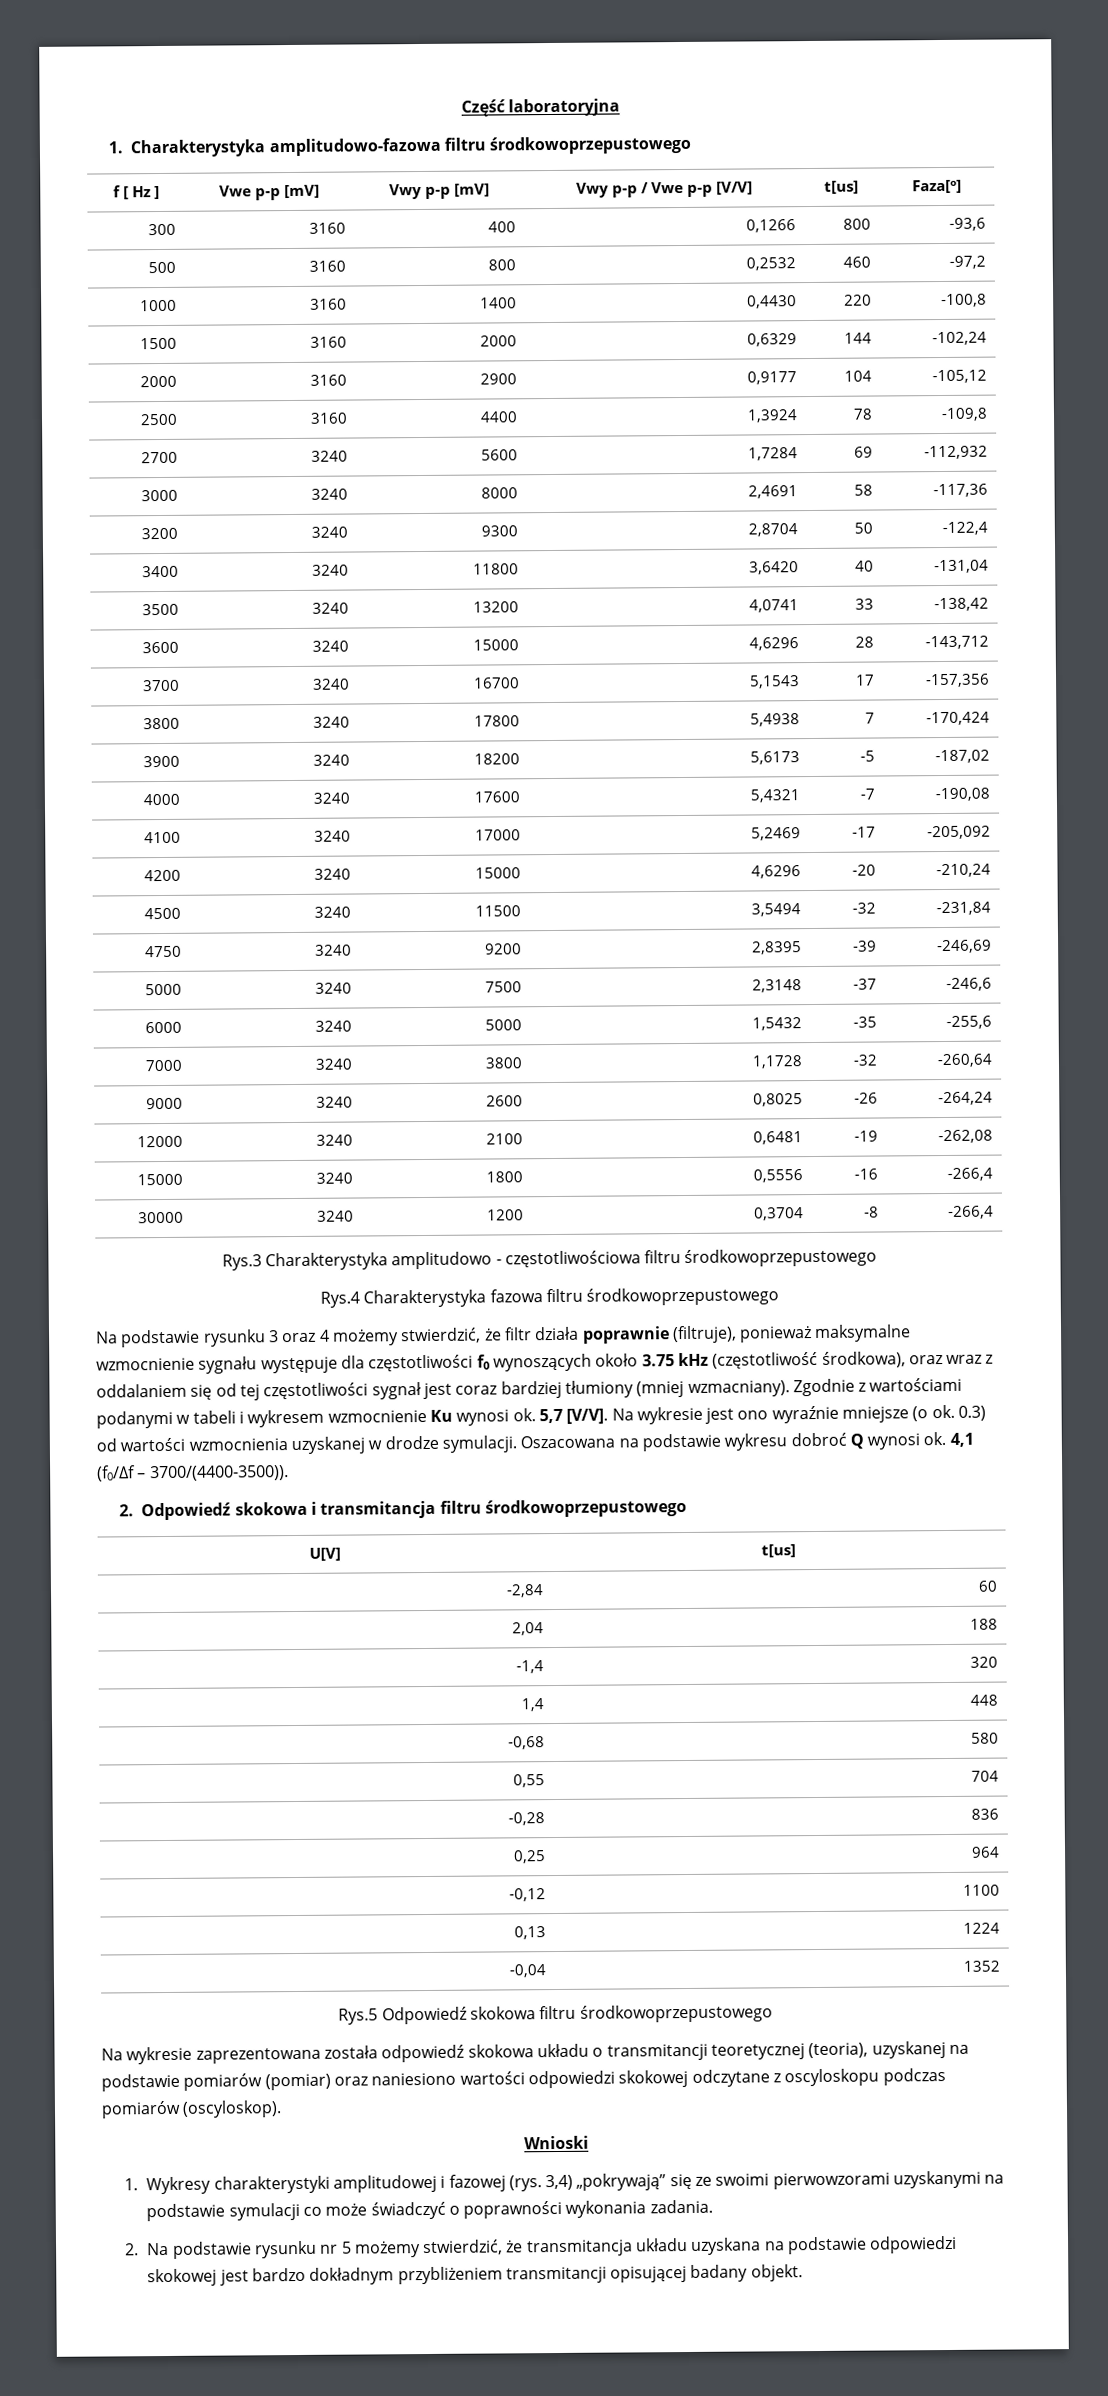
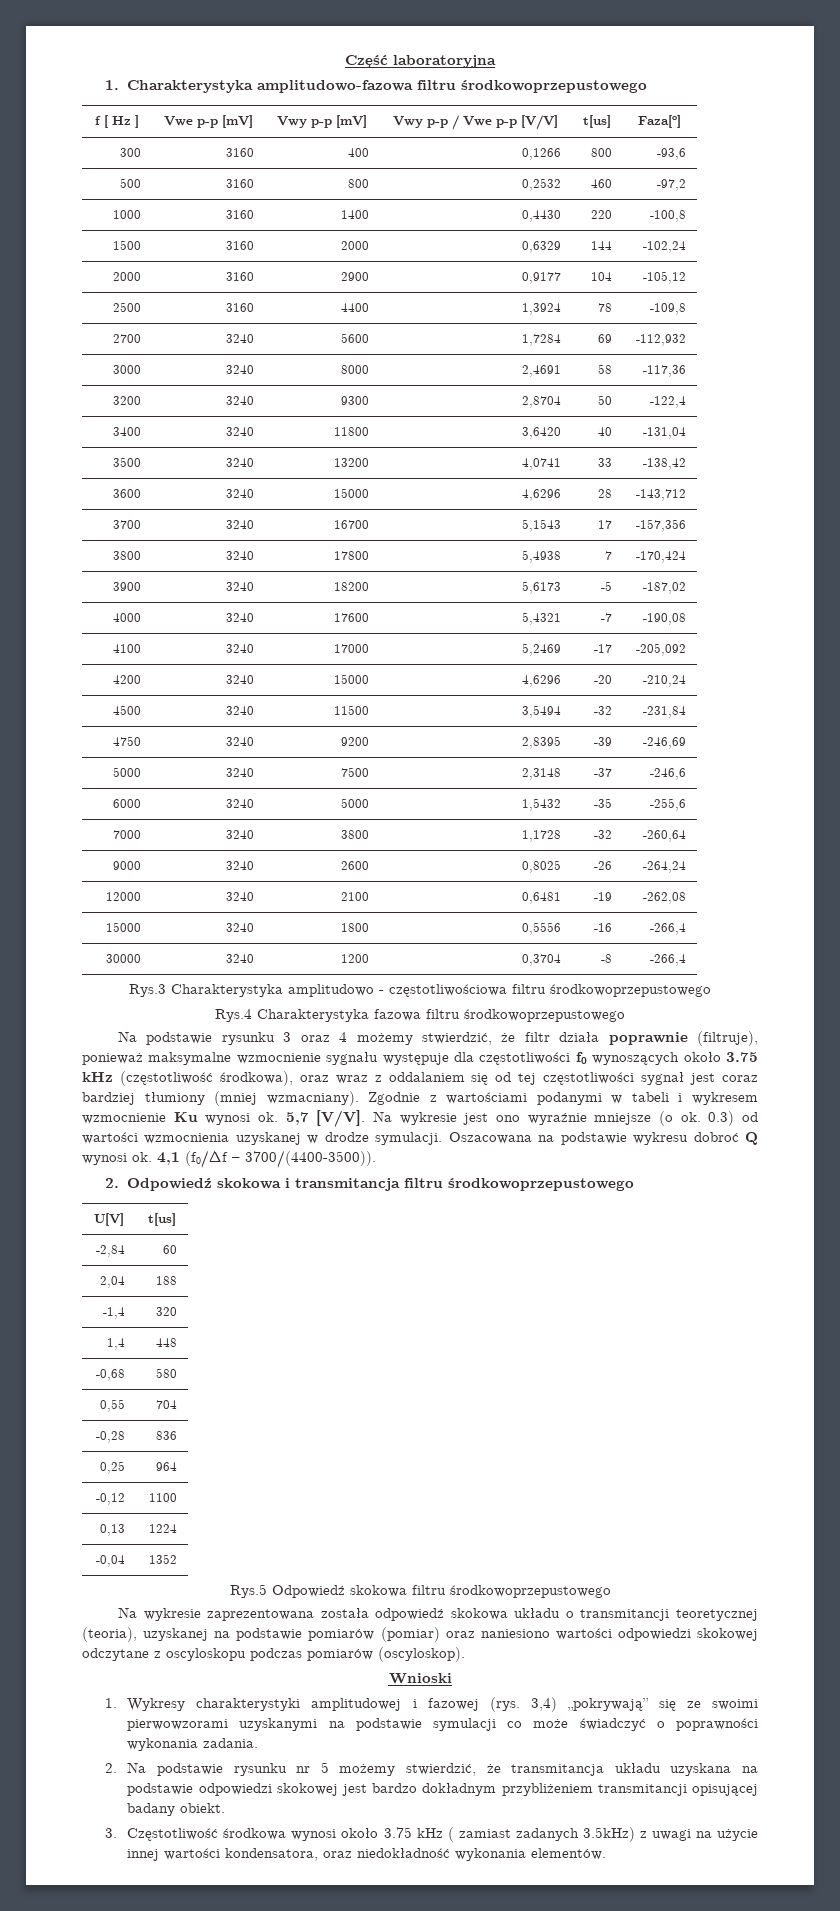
- 2. Na podstawie rysunku nr 5 możemy stwierdzić, że transmitancja układu uzyskana na podstawie odpowiedzi skokowej jest bardzo dokładnym przybliżeniem transmitancji opisującej badany objekt.
+ 2. Na podstawie rysunku nr 5 możemy stwierdzić, że transmitancja układu uzyskana na podstawie odpowiedzi skokowej jest bardzo dokładnym przybliżeniem transmitancji opisującej badany obiekt.
+ 3. Częstotliwość środkowa wynosi około 3.75 kHz ( zamiast zadanych 3.5kHz) z uwagi na użycie innej wartości kondensatora, oraz niedokładność wykonania elementów.

